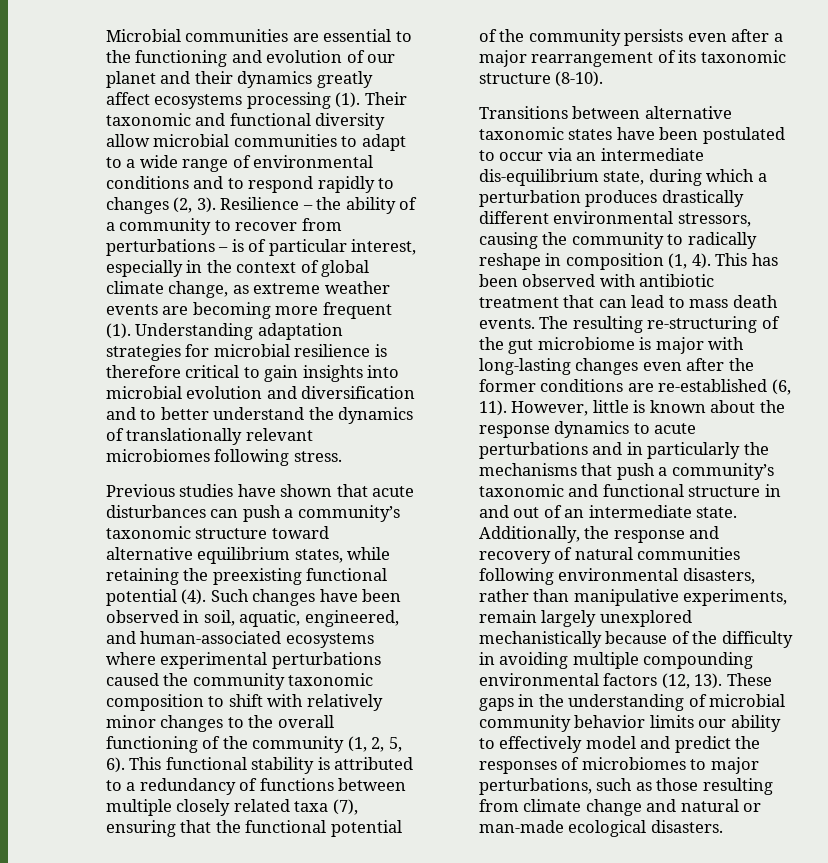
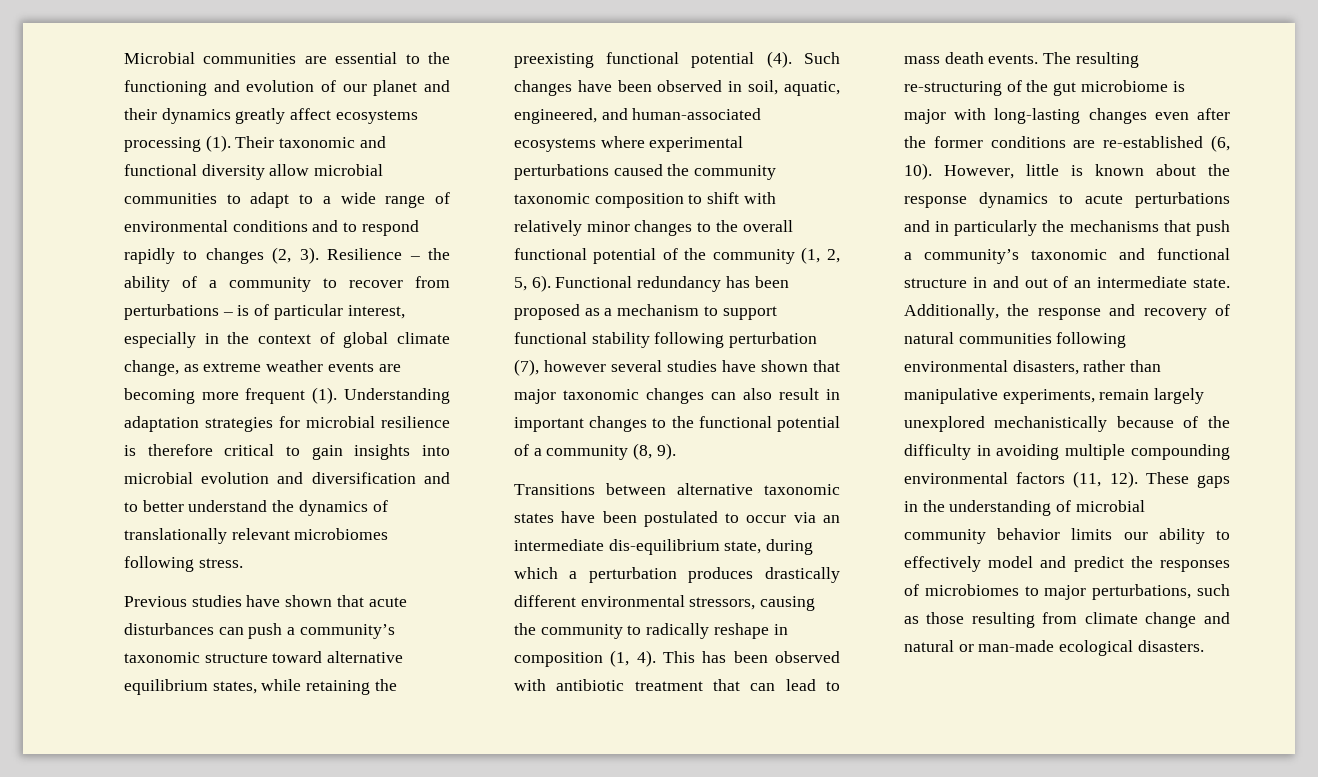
- Such changes have been observed in soil, aquatic, engineered, and human-associated ecosystems where experimental perturbations caused the community taxonomic composition to shift with relatively minor changes to the overall functioning of the community (1, 2, 5, 6).
+ Such changes have been observed in soil, aquatic, engineered, and human-associated ecosystems where experimental perturbations caused the community taxonomic composition to shift with relatively minor changes to the overall functional potential of the community (1, 2, 5, 6).
- This functional stability is attributed to a redundancy of functions between multiple closely related taxa (7), ensuring that the functional potential of the community persists even after a major rearrangement of its taxonomic structure (8-10).
+ Functional redundancy has been proposed as a mechanism to support functional stability following perturbation (7), however several studies have shown that major taxonomic changes can also result in important changes to the functional potential of a community (8, 9).
- The resulting re-structuring of the gut microbiome is major with long-lasting changes even after the former conditions are re-established (6, 11).
+ The resulting re-structuring of the gut microbiome is major with long-lasting changes even after the former conditions are re-established (6, 10).
- Additionally, the response and recovery of natural communities following environmental disasters, rather than manipulative experiments, remain largely unexplored mechanistically because of the difficulty in avoiding multiple compounding environmental factors (12, 13).
+ Additionally, the response and recovery of natural communities following environmental disasters, rather than manipulative experiments, remain largely unexplored mechanistically because of the difficulty in avoiding multiple compounding environmental factors (11, 12).

